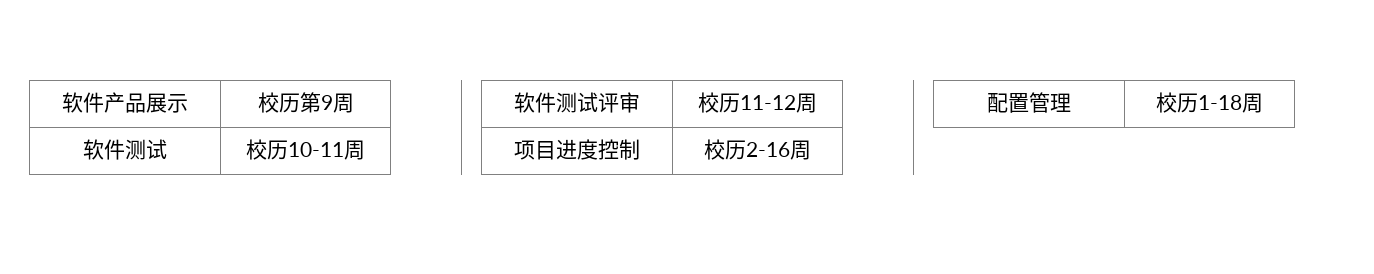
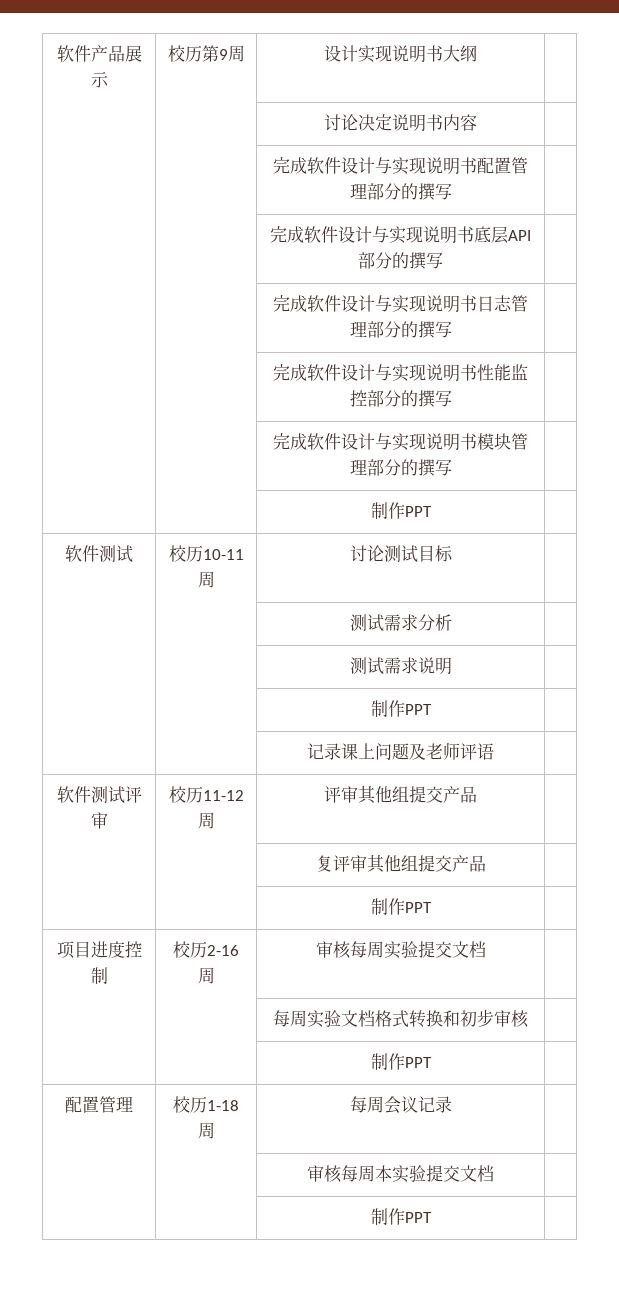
- 软件产品展示 | 校历第9周
+ 软件产品展示 | 校历第9周 | 设计实现说明书大纲 |
+ | | 讨论决定说明书内容 |
+ | | 完成软件设计与实现说明书配置管理部分的撰写 |
+ | | 完成软件设计与实现说明书底层API部分的撰写 |
+ | | 完成软件设计与实现说明书日志管理部分的撰写 |
+ | | 完成软件设计与实现说明书性能监控部分的撰写 |
+ | | 完成软件设计与实现说明书模块管理部分的撰写 |
+ | | 制作PPT |
- 软件测试 | 校历10-11周
+ 软件测试 | 校历10-11周 | 讨论测试目标 |
+ | | 测试需求分析 |
+ | | 测试需求说明 |
+ | | 制作PPT |
+ | | 记录课上问题及老师评语 |
- 软件测试评审 | 校历11-12周
+ 软件测试评审 | 校历11-12周 | 评审其他组提交产品 |
+ | | 复评审其他组提交产品 |
+ | | 制作PPT |
- 项目进度控制 | 校历2-16周
+ 项目进度控制 | 校历2-16周 | 审核每周实验提交文档 |
+ | | 每周实验文档格式转换和初步审核 |
+ | | 制作PPT |
- 配置管理 | 校历1-18周
+ 配置管理 | 校历1-18周 | 每周会议记录 |
+ | | 审核每周本实验提交文档 |
+ | | 制作PPT |

